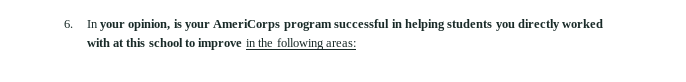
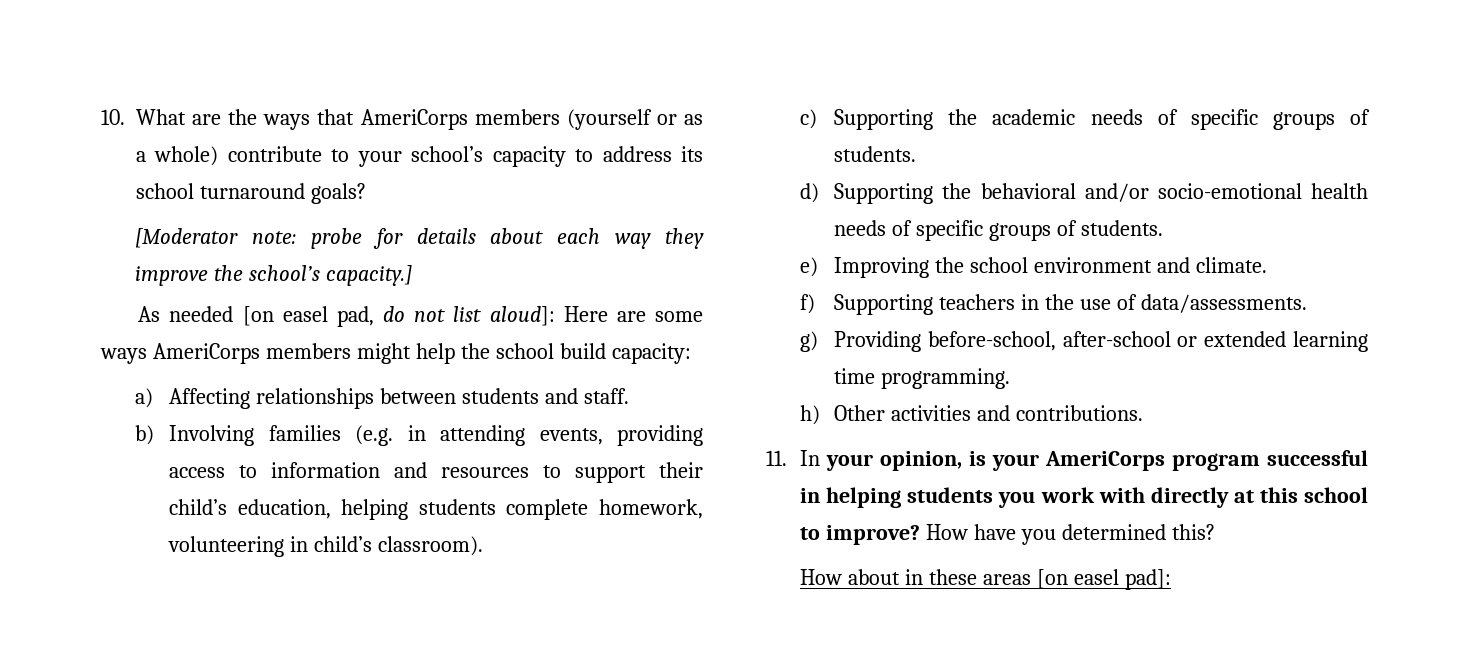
- 6. In your opinion, is your AmeriCorps program successful in helping students you directly worked with at this school to improve in the following areas:
+ 10. What are the ways that AmeriCorps members (yourself or as a whole) contribute to your school’s capacity to address its school turnaround goals?
+ [Moderator note: probe for details about each way they improve the school’s capacity.]
+ As needed [on easel pad, do not list aloud]: Here are some ways AmeriCorps members might help the school build capacity:
+ a) Affecting relationships between students and staff.
+ b) Involving families (e.g. in attending events, providing access to information and resources to support their child’s education, helping students complete homework, volunteering in child’s classroom).
+ c) Supporting the academic needs of specific groups of students.
+ d) Supporting the behavioral and/or socio-emotional health needs of specific groups of students.
+ e) Improving the school environment and climate.
+ f) Supporting teachers in the use of data/assessments.
+ g) Providing before-school, after-school or extended learning time programming.
+ h) Other activities and contributions.
+ 11. In your opinion, is your AmeriCorps program successful in helping students you work with directly at this school to improve? How have you determined this?
+ How about in these areas [on easel pad]:

